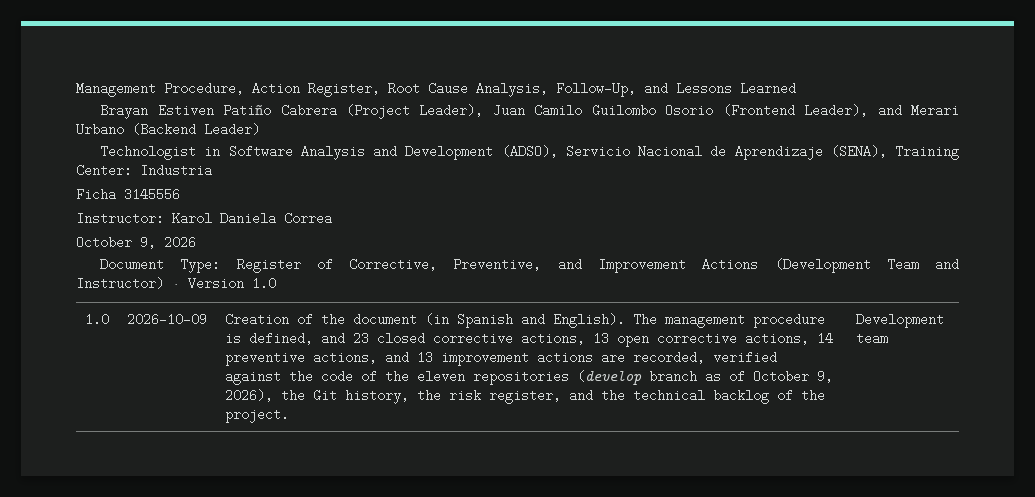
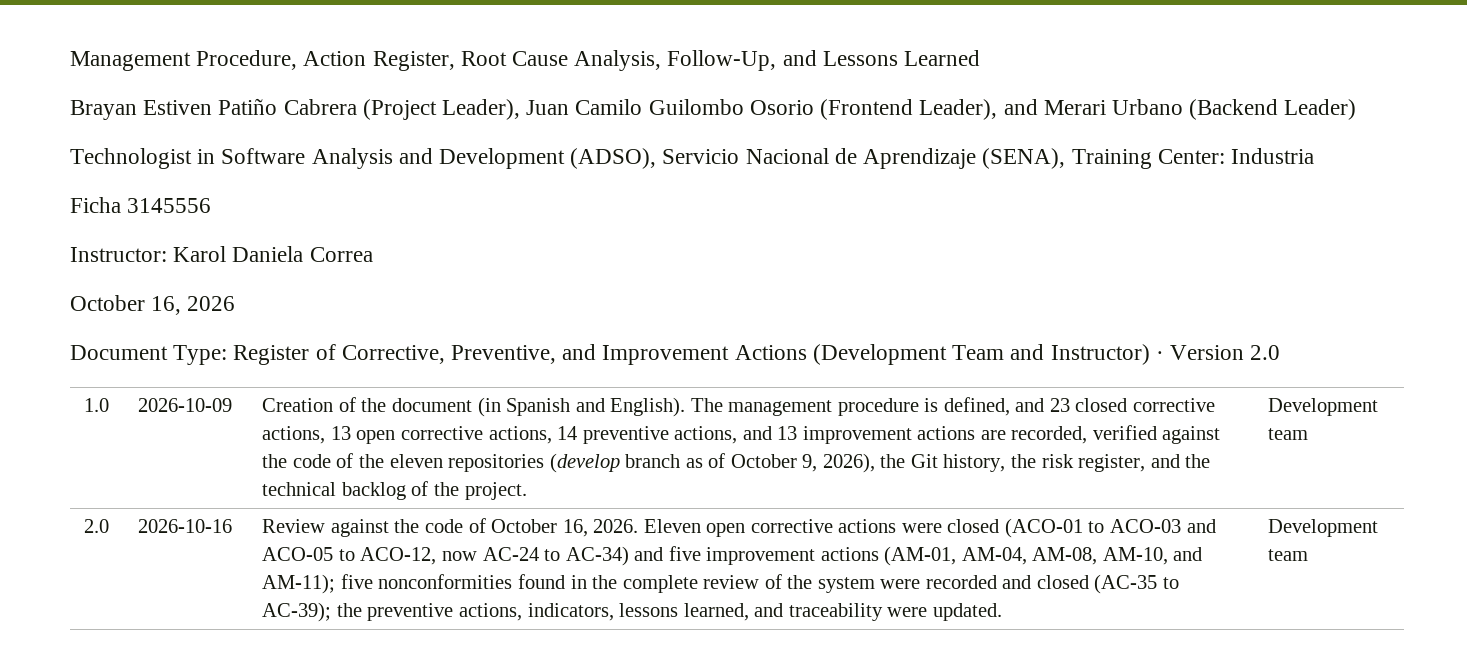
- October 9, 2026
+ October 16, 2026
- Document Type: Register of Corrective, Preventive, and Improvement Actions (Development Team and Instructor) · Version 1.0
+ Document Type: Register of Corrective, Preventive, and Improvement Actions (Development Team and Instructor) · Version 2.0
+ 2.0 | 2026-10-16 | Review against the code of October 16, 2026. Eleven open corrective actions were closed (ACO-01 to ACO-03 and ACO-05 to ACO-12, now AC-24 to AC-34) and five improvement actions (AM-01, AM-04, AM-08, AM-10, and AM-11); five nonconformities found in the complete review of the system were recorded and closed (AC-35 to AC-39); the preventive actions, indicators, lessons learned, and traceability were updated. | Development team

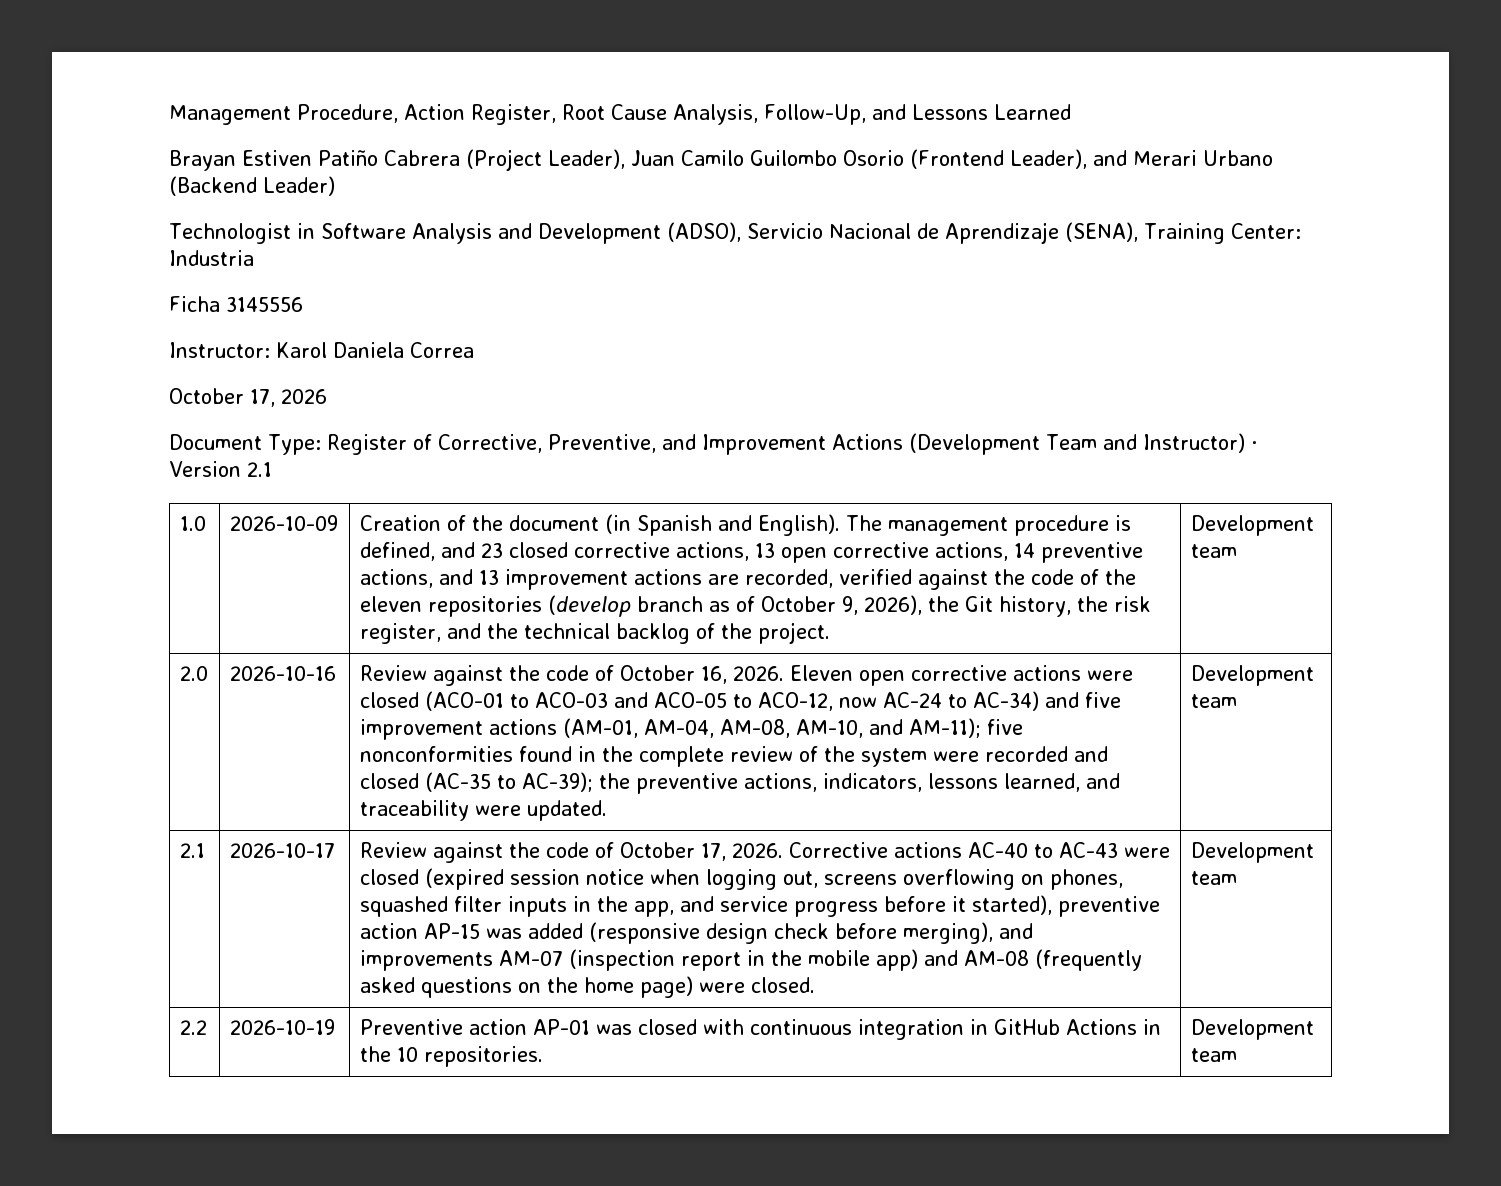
- October 16, 2026
+ October 17, 2026
- Document Type: Register of Corrective, Preventive, and Improvement Actions (Development Team and Instructor) · Version 2.0
+ Document Type: Register of Corrective, Preventive, and Improvement Actions (Development Team and Instructor) · Version 2.1
+ 2.1 | 2026-10-17 | Review against the code of October 17, 2026. Corrective actions AC-40 to AC-43 were closed (expired session notice when logging out, screens overflowing on phones, squashed filter inputs in the app, and service progress before it started), preventive action AP-15 was added (responsive design check before merging), and improvements AM-07 (inspection report in the mobile app) and AM-08 (frequently asked questions on the home page) were closed. | Development team
+ 2.2 | 2026-10-19 | Preventive action AP-01 was closed with continuous integration in GitHub Actions in the 10 repositories. | Development team

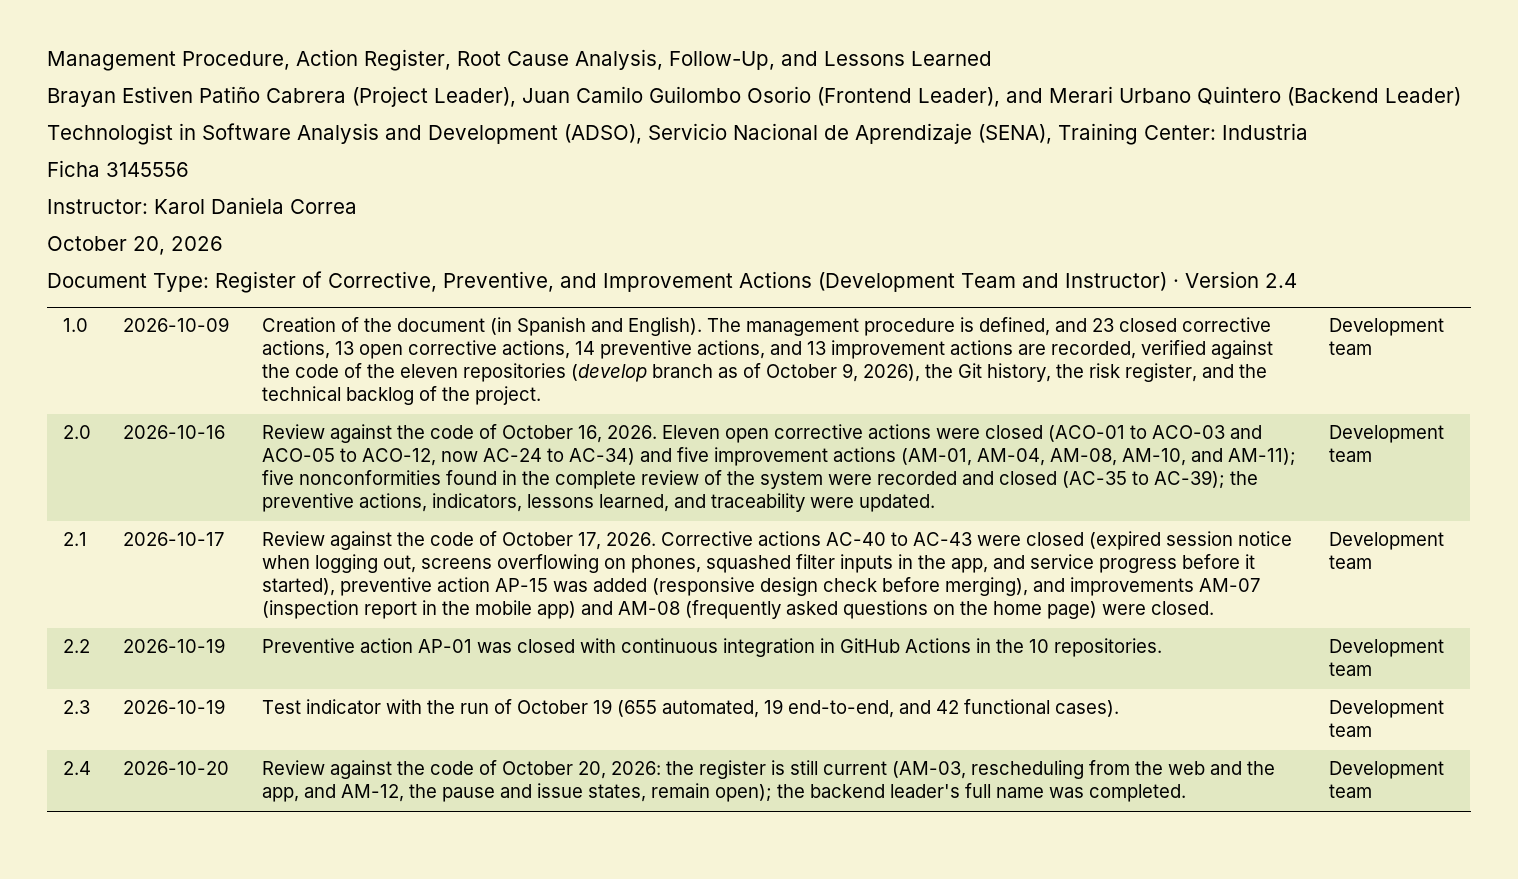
- Brayan Estiven Patiño Cabrera (Project Leader), Juan Camilo Guilombo Osorio (Frontend Leader), and Merari Urbano (Backend Leader)
+ Brayan Estiven Patiño Cabrera (Project Leader), Juan Camilo Guilombo Osorio (Frontend Leader), and Merari Urbano Quintero (Backend Leader)
- October 17, 2026
+ October 20, 2026
- Document Type: Register of Corrective, Preventive, and Improvement Actions (Development Team and Instructor) · Version 2.1
+ Document Type: Register of Corrective, Preventive, and Improvement Actions (Development Team and Instructor) · Version 2.4
+ 2.3 | 2026-10-19 | Test indicator with the run of October 19 (655 automated, 19 end-to-end, and 42 functional cases). | Development team
+ 2.4 | 2026-10-20 | Review against the code of October 20, 2026: the register is still current (AM-03, rescheduling from the web and the app, and AM-12, the pause and issue states, remain open); the backend leader's full name was completed. | Development team

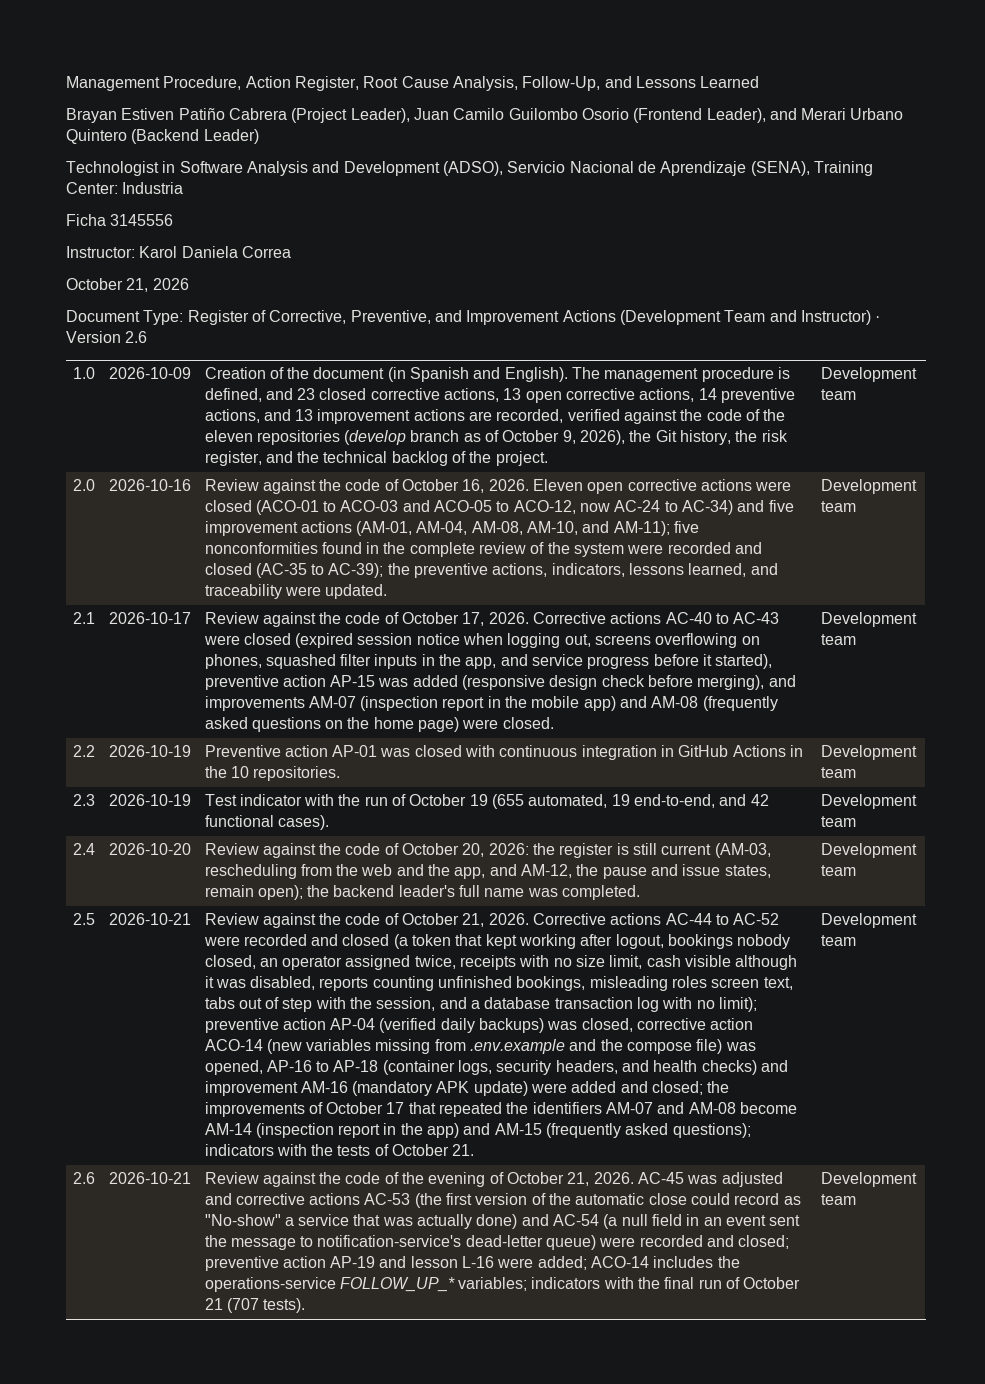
- October 20, 2026
+ October 21, 2026
- Document Type: Register of Corrective, Preventive, and Improvement Actions (Development Team and Instructor) · Version 2.4
+ Document Type: Register of Corrective, Preventive, and Improvement Actions (Development Team and Instructor) · Version 2.6
+ 2.5 | 2026-10-21 | Review against the code of October 21, 2026. Corrective actions AC-44 to AC-52 were recorded and closed (a token that kept working after logout, bookings nobody closed, an operator assigned twice, receipts with no size limit, cash visible although it was disabled, reports counting unfinished bookings, misleading roles screen text, tabs out of step with the session, and a database transaction log with no limit); preventive action AP-04 (verified daily backups) was closed, corrective action ACO-14 (new variables missing from .env.example and the compose file) was opened, AP-16 to AP-18 (container logs, security headers, and health checks) and improvement AM-16 (mandatory APK update) were added and closed; the improvements of October 17 that repeated the identifiers AM-07 and AM-08 become AM-14 (inspection report in the app) and AM-15 (frequently asked questions); indicators with the tests of October 21. | Development team
+ 2.6 | 2026-10-21 | Review against the code of the evening of October 21, 2026. AC-45 was adjusted and corrective actions AC-53 (the first version of the automatic close could record as "No-show" a service that was actually done) and AC-54 (a null field in an event sent the message to notification-service's dead-letter queue) were recorded and closed; preventive action AP-19 and lesson L-16 were added; ACO-14 includes the operations-service FOLLOW_UP_* variables; indicators with the final run of October 21 (707 tests). | Development team

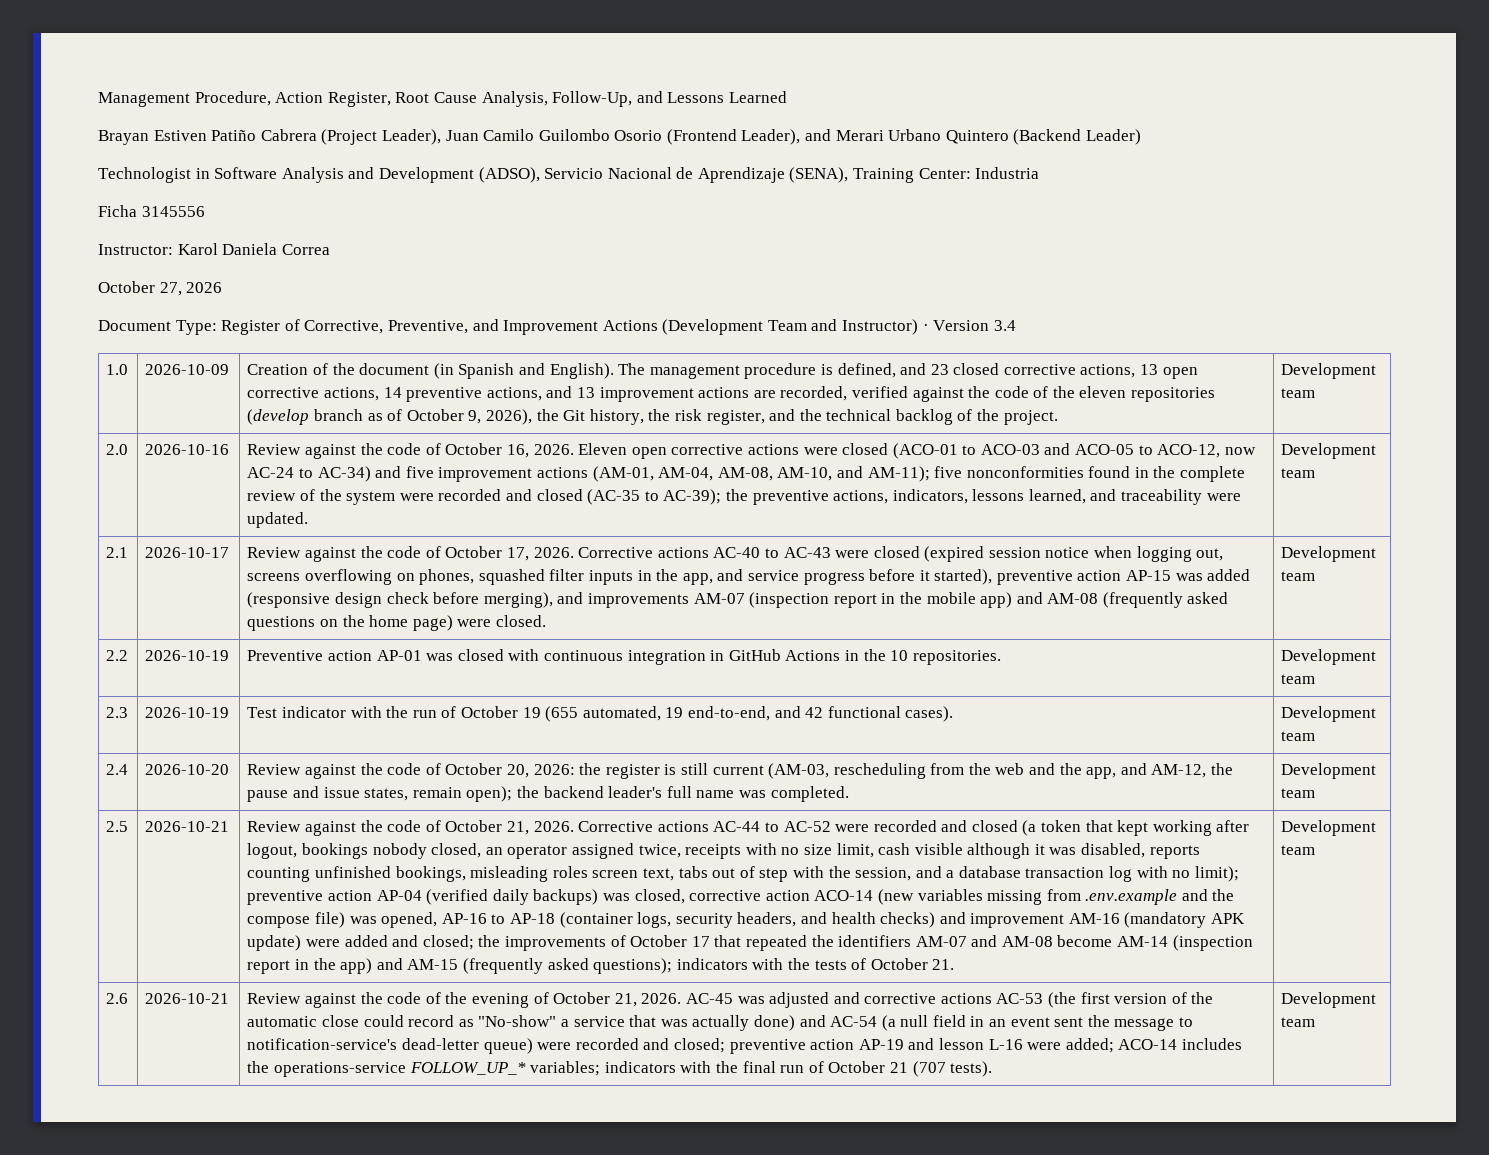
- October 21, 2026
+ October 27, 2026
- Document Type: Register of Corrective, Preventive, and Improvement Actions (Development Team and Instructor) · Version 2.6
+ Document Type: Register of Corrective, Preventive, and Improvement Actions (Development Team and Instructor) · Version 3.4

